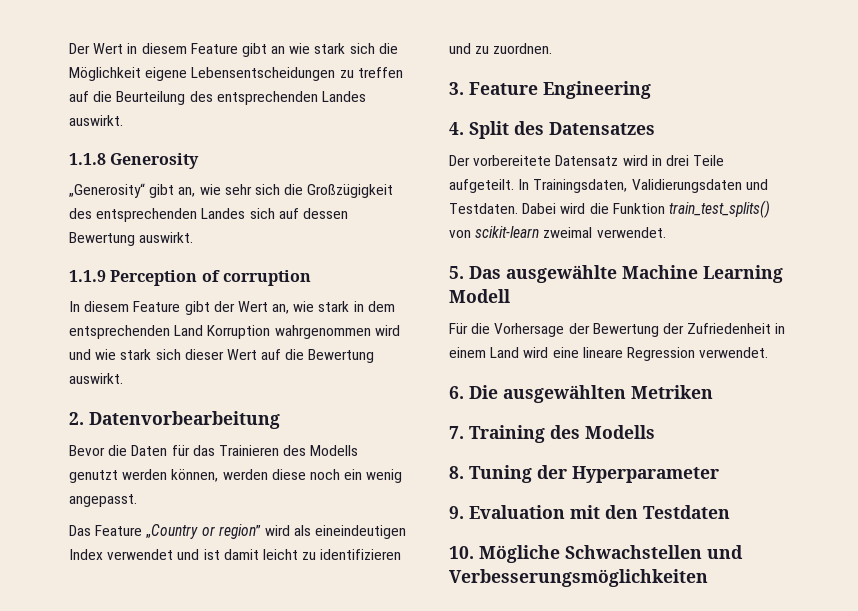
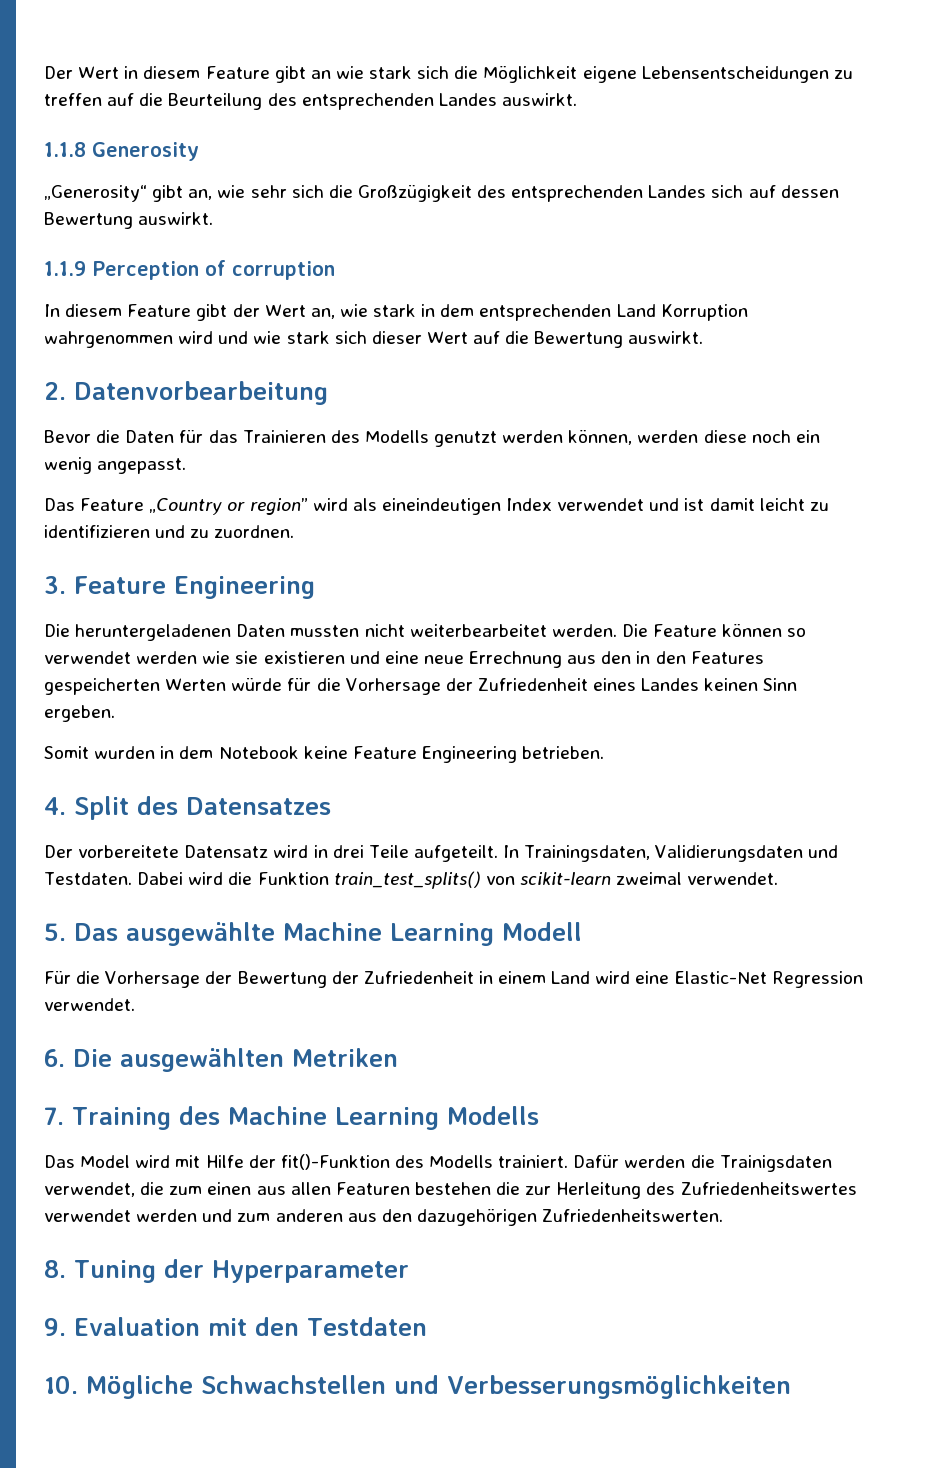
+ Die heruntergeladenen Daten mussten nicht weiterbearbeitet werden. Die Feature können so verwendet werden wie sie existieren und eine neue Errechnung aus den in den Features gespeicherten Werten würde für die Vorhersage der Zufriedenheit eines Landes keinen Sinn ergeben.
+ Somit wurden in dem Notebook keine Feature Engineering betrieben.
- Für die Vorhersage der Bewertung der Zufriedenheit in einem Land wird eine lineare Regression verwendet.
+ Für die Vorhersage der Bewertung der Zufriedenheit in einem Land wird eine Elastic-Net Regression verwendet.
- 7. Training des Modells
+ 7. Training des Machine Learning Modells
+ Das Model wird mit Hilfe der fit()-Funktion des Modells trainiert. Dafür werden die Trainigsdaten verwendet, die zum einen aus allen Featuren bestehen die zur Herleitung des Zufriedenheitswertes verwendet werden und zum anderen aus den dazugehörigen Zufriedenheitswerten.

